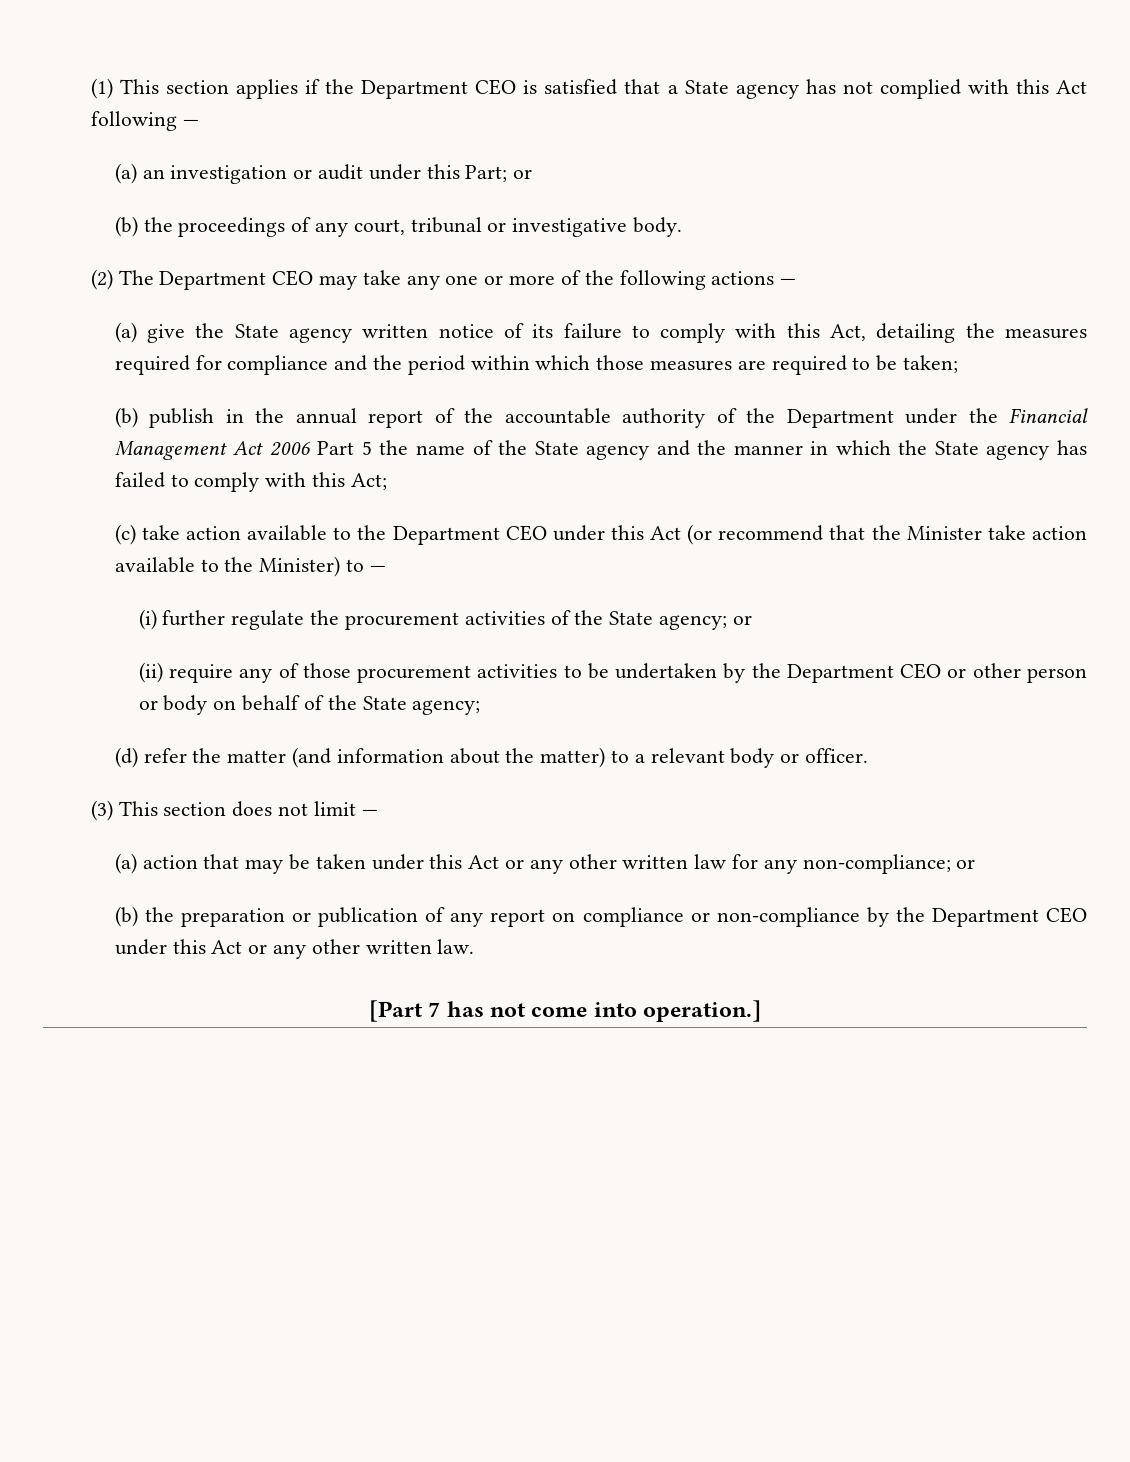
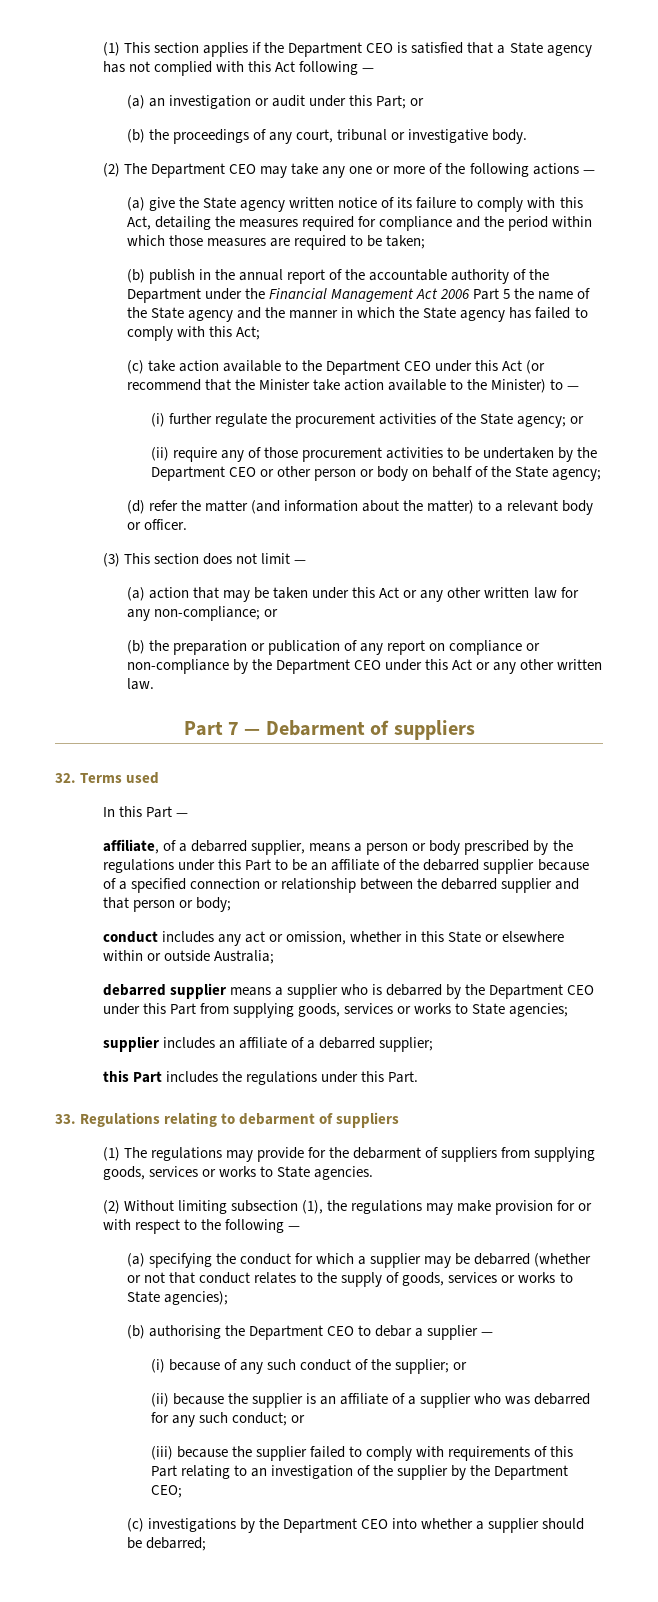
- [Part 7 has not come into operation.]
+ Part 7 — Debarment of suppliers
+ 32. Terms used
+ In this Part —
+ affiliate, of a debarred supplier, means a person or body prescribed by the regulations under this Part to be an affiliate of the debarred supplier because of a specified connection or relationship between the debarred supplier and that person or body;
+ conduct includes any act or omission, whether in this State or elsewhere within or outside Australia;
+ debarred supplier means a supplier who is debarred by the Department CEO under this Part from supplying goods, services or works to State agencies;
+ supplier includes an affiliate of a debarred supplier;
+ this Part includes the regulations under this Part.
+ 33. Regulations relating to debarment of suppliers
+ (1) The regulations may provide for the debarment of suppliers from supplying goods, services or works to State agencies.
+ (2) Without limiting subsection (1), the regulations may make provision for or with respect to the following —
+ (a) specifying the conduct for which a supplier may be debarred (whether or not that conduct relates to the supply of goods, services or works to State agencies);
+ (b) authorising the Department CEO to debar a supplier —
+ (i) because of any such conduct of the supplier; or
+ (ii) because the supplier is an affiliate of a supplier who was debarred for any such conduct; or
+ (iii) because the supplier failed to comply with requirements of this Part relating to an investigation of the supplier by the Department CEO;
+ (c) investigations by the Department CEO into whether a supplier should be debarred;

